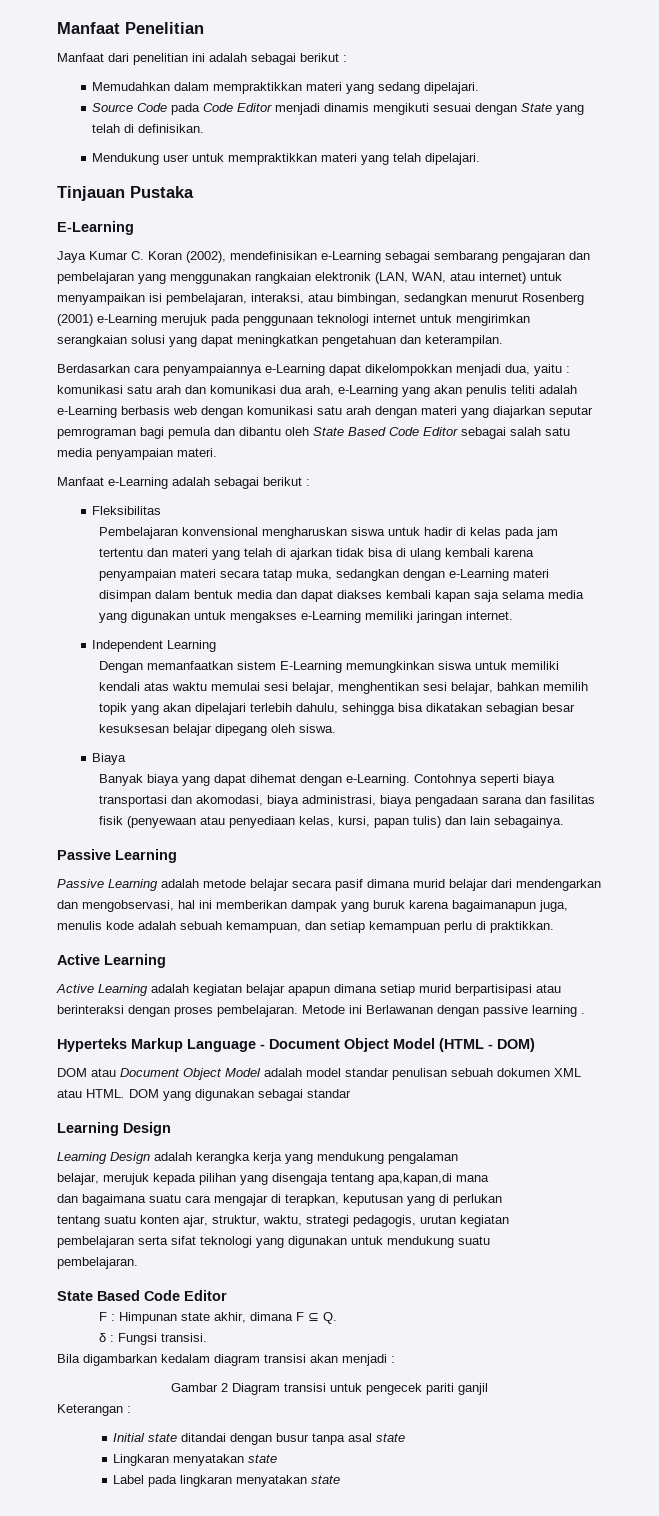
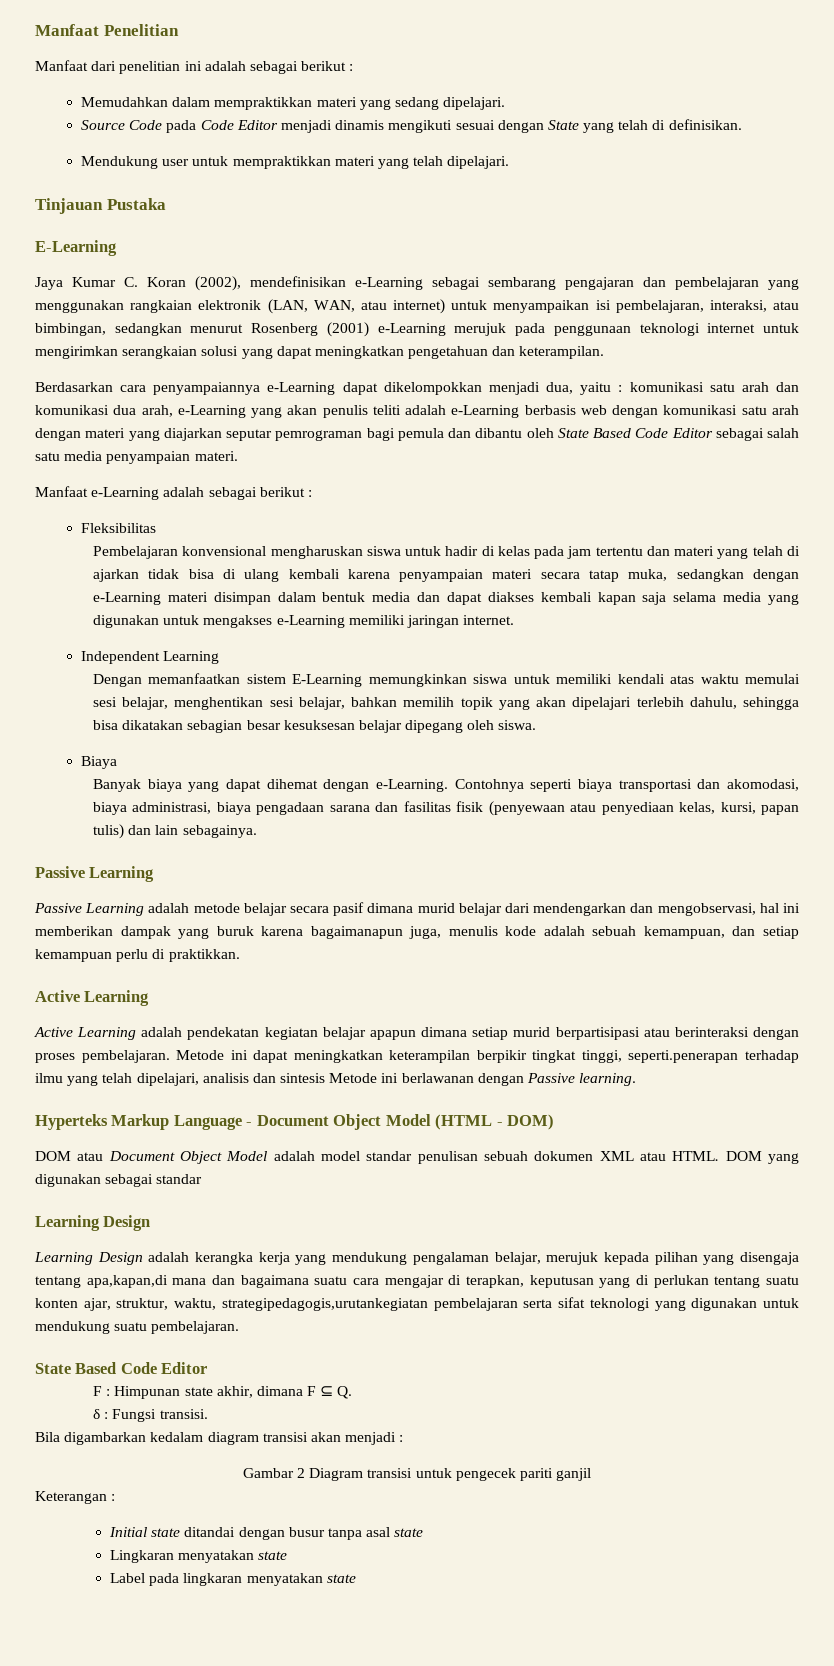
- Active Learning adalah kegiatan belajar apapun dimana setiap murid berpartisipasi atau berinteraksi dengan proses pembelajaran.
+ Active Learning adalah pendekatan kegiatan belajar apapun dimana setiap murid berpartisipasi atau berinteraksi dengan proses pembelajaran.
- Metode ini Berlawanan dengan passive learning .
+ Metode ini dapat meningkatkan keterampilan berpikir tingkat tinggi, seperti.penerapan terhadap ilmu yang telah dipelajari, analisis dan sintesis Metode ini berlawanan dengan Passive learning.
- Learning Design adalah kerangka kerja yang mendukung pengalaman
- belajar, merujuk kepada pilihan yang disengaja tentang apa,kapan,di mana
- dan bagaimana suatu cara mengajar di terapkan, keputusan yang di perlukan
- tentang suatu konten ajar, struktur, waktu, strategi pedagogis, urutan kegiatan
- pembelajaran serta sifat teknologi yang digunakan untuk mendukung suatu
- pembelajaran.
+ Learning Design adalah kerangka kerja yang mendukung pengalaman belajar, merujuk kepada pilihan yang disengaja tentang apa,kapan,di mana dan bagaimana suatu cara mengajar di terapkan, keputusan yang di perlukan tentang suatu konten ajar, struktur, waktu, strategipedagogis,urutankegiatan pembelajaran serta sifat teknologi yang digunakan untuk mendukung suatu pembelajaran.

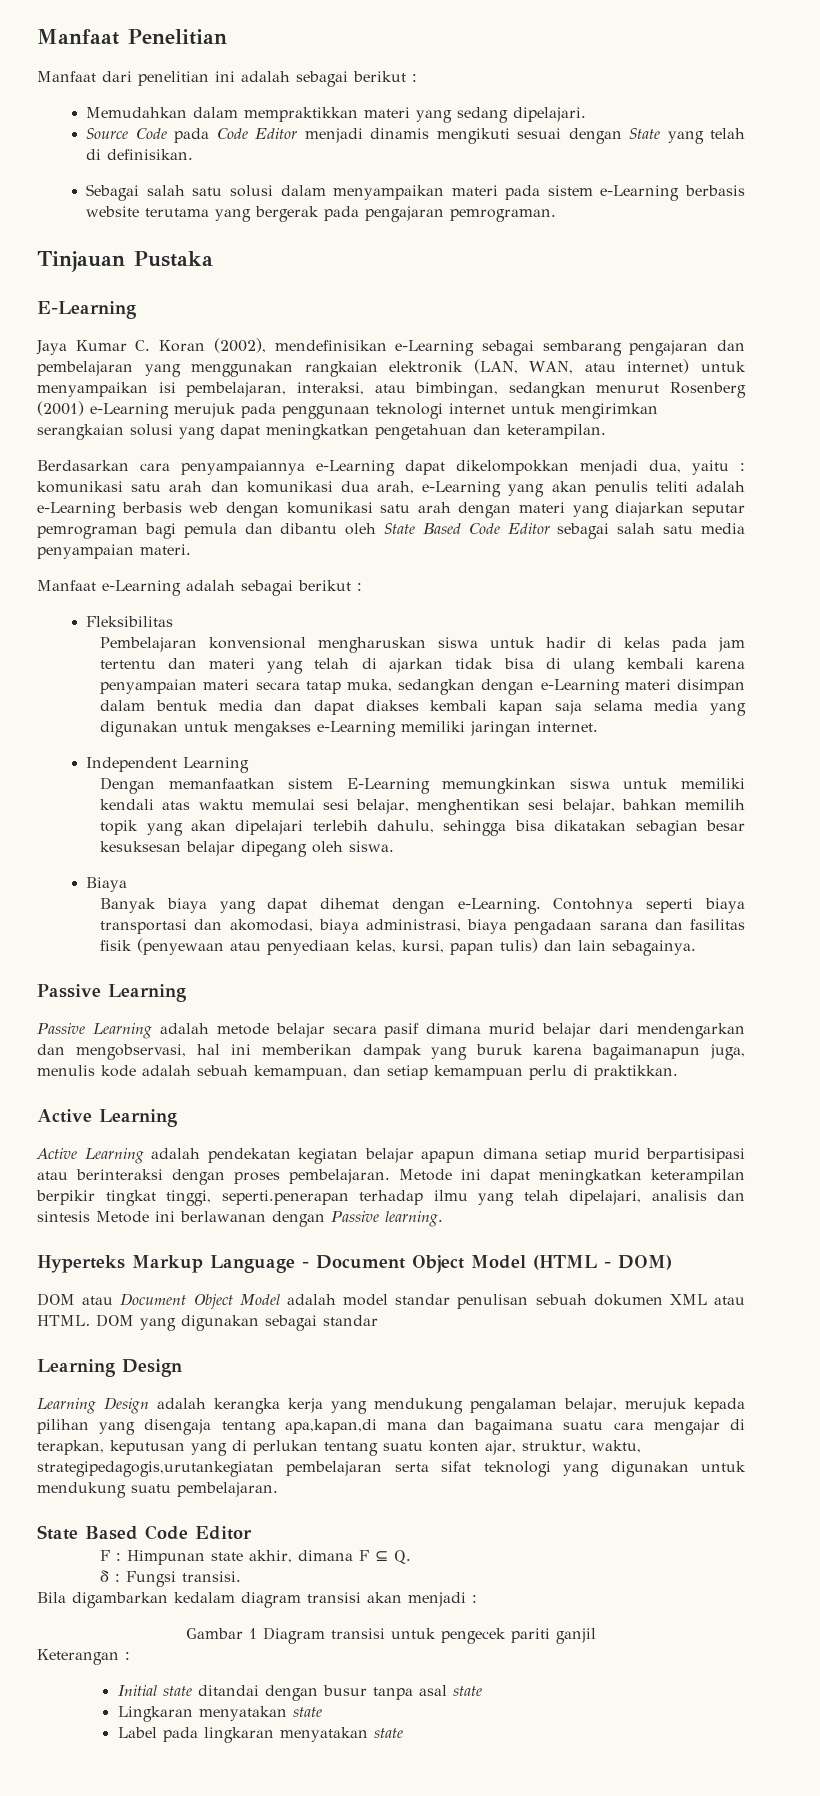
- Mendukung user untuk mempraktikkan materi yang telah dipelajari.
+ Sebagai salah satu solusi dalam menyampaikan materi pada sistem e-Learning berbasis website terutama yang bergerak pada pengajaran pemrograman.
- Gambar 2 Diagram transisi untuk pengecek pariti ganjil
+ Gambar 1 Diagram transisi untuk pengecek pariti ganjil

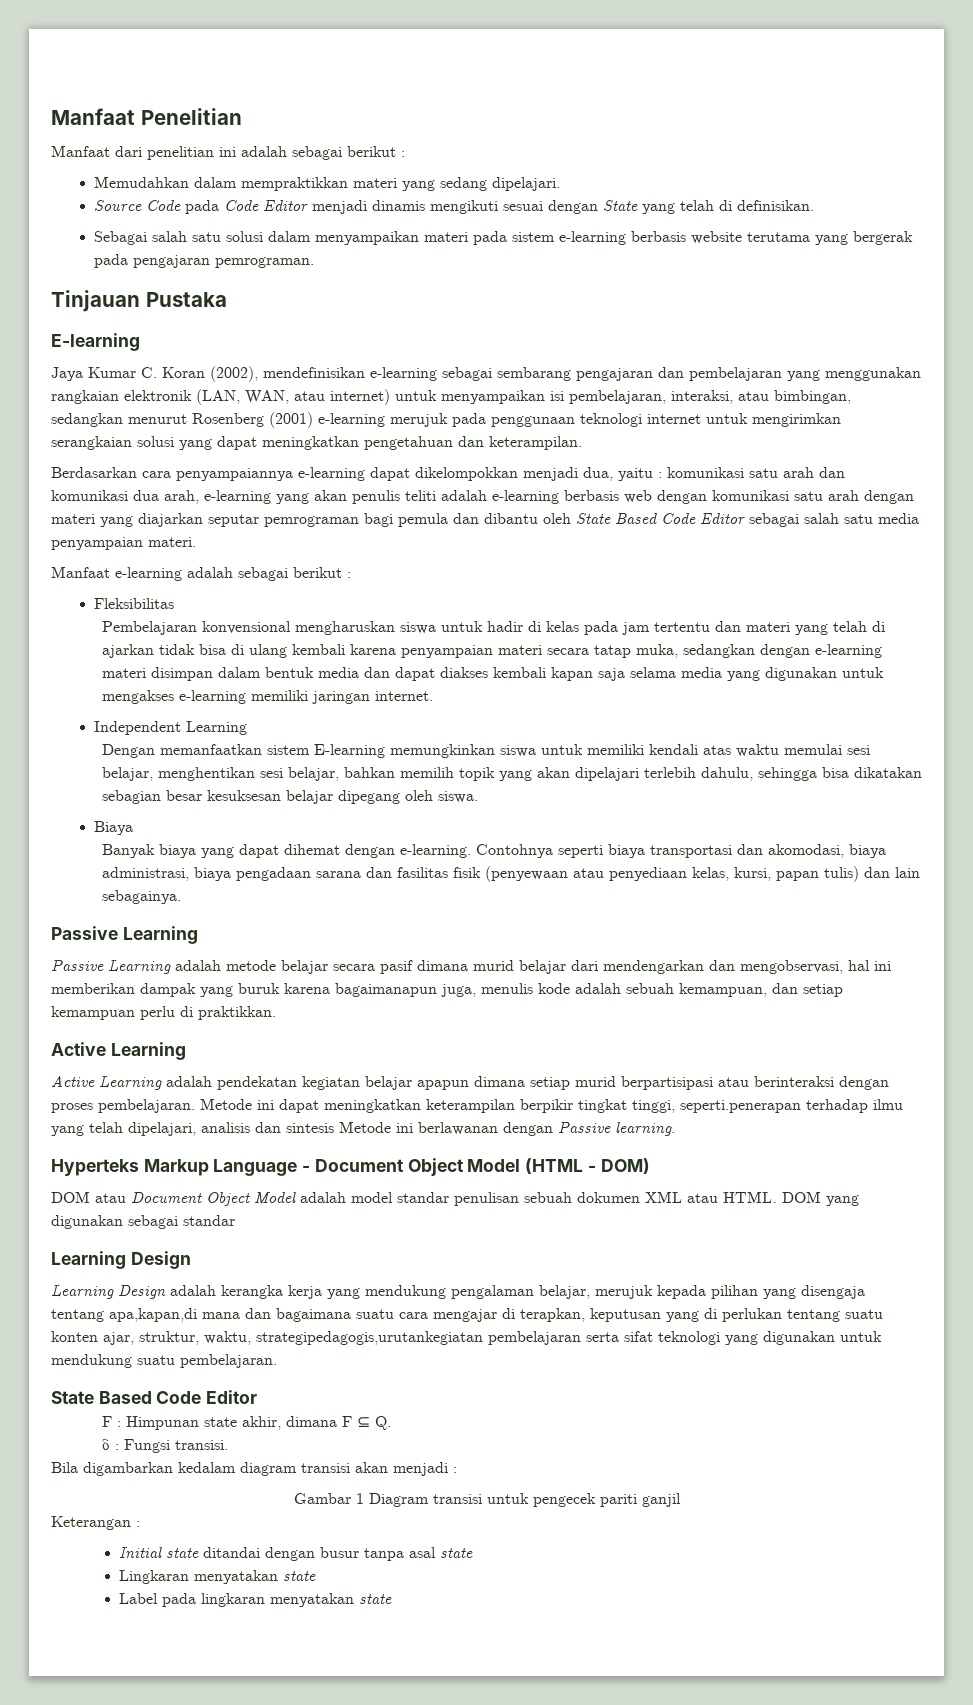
- Sebagai salah satu solusi dalam menyampaikan materi pada sistem e-Learning berbasis website terutama yang bergerak pada pengajaran pemrograman.
+ Sebagai salah satu solusi dalam menyampaikan materi pada sistem e-learning berbasis website terutama yang bergerak pada pengajaran pemrograman.
  Tinjauan Pustaka
- E-Learning
+ E-learning
- Jaya Kumar C. Koran (2002), mendefinisikan e-Learning sebagai sembarang pengajaran dan pembelajaran yang menggunakan rangkaian elektronik (LAN, WAN, atau internet) untuk menyampaikan isi pembelajaran, interaksi, atau bimbingan, sedangkan menurut Rosenberg (2001) e-Learning merujuk pada penggunaan teknologi internet untuk mengirimkan serangkaian solusi yang dapat meningkatkan pengetahuan dan keterampilan.
+ Jaya Kumar C. Koran (2002), mendefinisikan e-learning sebagai sembarang pengajaran dan pembelajaran yang menggunakan rangkaian elektronik (LAN, WAN, atau internet) untuk menyampaikan isi pembelajaran, interaksi, atau bimbingan, sedangkan menurut Rosenberg (2001) e-learning merujuk pada penggunaan teknologi internet untuk mengirimkan serangkaian solusi yang dapat meningkatkan pengetahuan dan keterampilan.
- Berdasarkan cara penyampaiannya e-Learning dapat dikelompokkan menjadi dua, yaitu : komunikasi satu arah dan komunikasi dua arah, e-Learning yang akan penulis teliti adalah e-Learning berbasis web dengan komunikasi satu arah dengan materi yang diajarkan seputar pemrograman bagi pemula dan dibantu oleh State Based Code Editor sebagai salah satu media penyampaian materi.
+ Berdasarkan cara penyampaiannya e-learning dapat dikelompokkan menjadi dua, yaitu : komunikasi satu arah dan komunikasi dua arah, e-learning yang akan penulis teliti adalah e-learning berbasis web dengan komunikasi satu arah dengan materi yang diajarkan seputar pemrograman bagi pemula dan dibantu oleh State Based Code Editor sebagai salah satu media penyampaian materi.
- Manfaat e-Learning adalah sebagai berikut :
+ Manfaat e-learning adalah sebagai berikut :
- Pembelajaran konvensional mengharuskan siswa untuk hadir di kelas pada jam tertentu dan materi yang telah di ajarkan tidak bisa di ulang kembali karena penyampaian materi secara tatap muka, sedangkan dengan e-Learning materi disimpan dalam bentuk media dan dapat diakses kembali kapan saja selama media yang digunakan untuk mengakses e-Learning memiliki jaringan internet.
+ Pembelajaran konvensional mengharuskan siswa untuk hadir di kelas pada jam tertentu dan materi yang telah di ajarkan tidak bisa di ulang kembali karena penyampaian materi secara tatap muka, sedangkan dengan e-learning materi disimpan dalam bentuk media dan dapat diakses kembali kapan saja selama media yang digunakan untuk mengakses e-learning memiliki jaringan internet.
- Dengan memanfaatkan sistem E-Learning memungkinkan siswa untuk memiliki kendali atas waktu memulai sesi belajar, menghentikan sesi belajar, bahkan memilih topik yang akan dipelajari terlebih dahulu, sehingga bisa dikatakan sebagian besar kesuksesan belajar dipegang oleh siswa.
+ Dengan memanfaatkan sistem E-learning memungkinkan siswa untuk memiliki kendali atas waktu memulai sesi belajar, menghentikan sesi belajar, bahkan memilih topik yang akan dipelajari terlebih dahulu, sehingga bisa dikatakan sebagian besar kesuksesan belajar dipegang oleh siswa.
- Banyak biaya yang dapat dihemat dengan e-Learning.
+ Banyak biaya yang dapat dihemat dengan e-learning.

